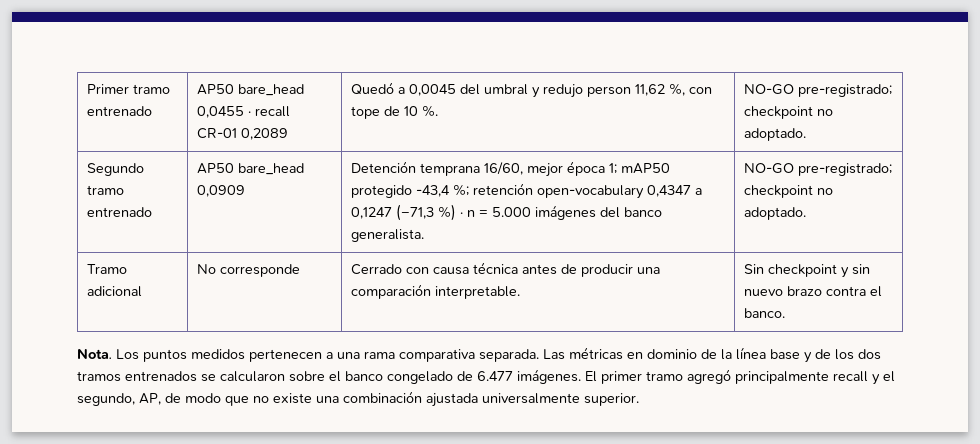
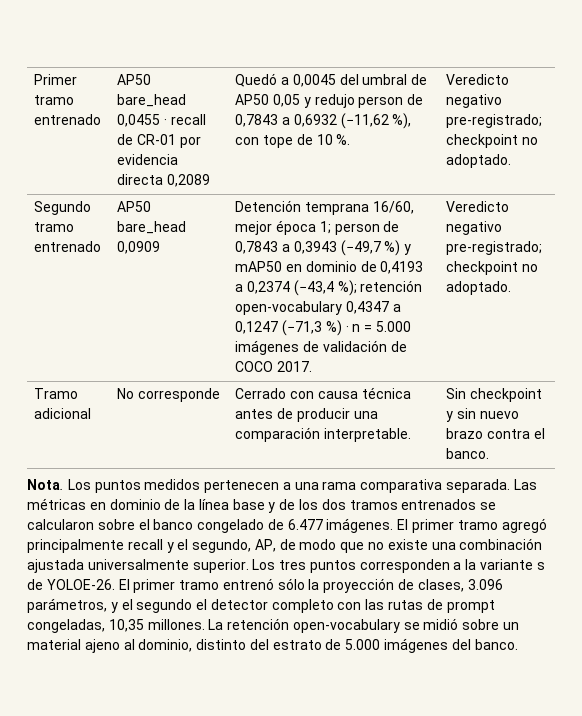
- AP50 bare_head 0,0455 · recall CR-01 0,2089
+ AP50 bare_head 0,0455 · recall de CR-01 por evidencia directa 0,2089
- Quedó a 0,0045 del umbral y redujo person 11,62 %, con tope de 10 %. | NO-GO pre-registrado; checkpoint no adoptado.
+ Quedó a 0,0045 del umbral de AP50 0,05 y redujo person de 0,7843 a 0,6932 (−11,62 %), con tope de 10 %. | Veredicto negativo pre-registrado; checkpoint no adoptado.
- Detención temprana 16/60, mejor época 1; mAP50 protegido -43,4 %; retención open-vocabulary 0,4347 a 0,1247 (−71,3 %) · n = 5.000 imágenes del banco generalista. | NO-GO pre-registrado; checkpoint no adoptado.
+ Detención temprana 16/60, mejor época 1; person de 0,7843 a 0,3943 (−49,7 %) y mAP50 en dominio de 0,4193 a 0,2374 (−43,4 %); retención open-vocabulary 0,4347 a 0,1247 (−71,3 %) · n = 5.000 imágenes de validación de COCO 2017. | Veredicto negativo pre-registrado; checkpoint no adoptado.
+ Los tres puntos corresponden a la variante s de YOLOE-26. El primer tramo entrenó sólo la proyección de clases, 3.096 parámetros, y el segundo el detector completo con las rutas de prompt congeladas, 10,35 millones. La retención open-vocabulary se midió sobre un material ajeno al dominio, distinto del estrato de 5.000 imágenes del banco.

